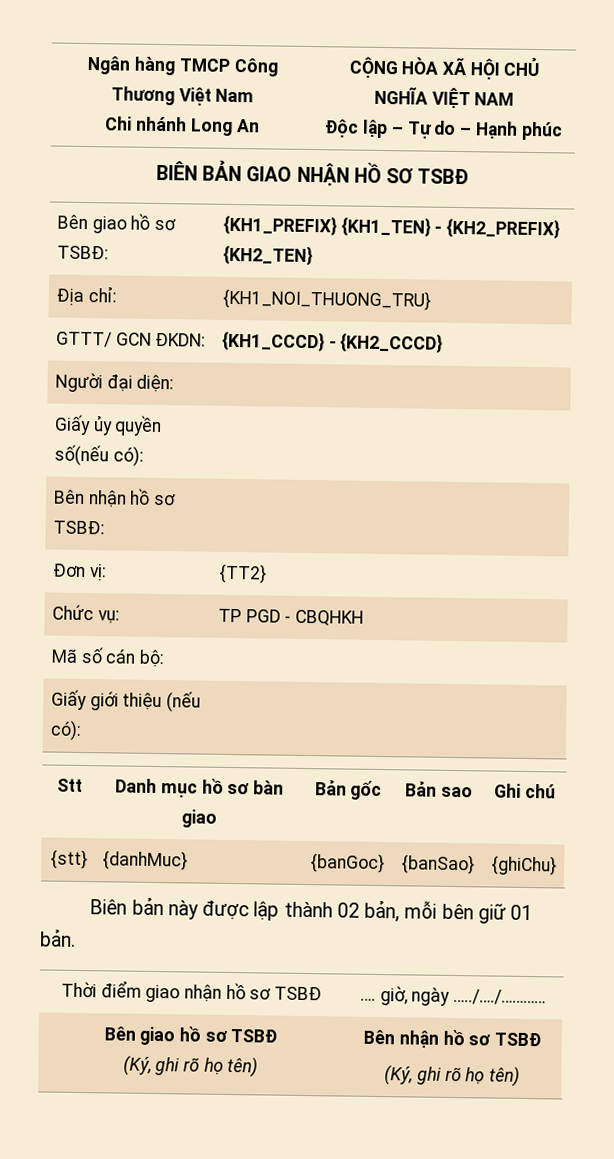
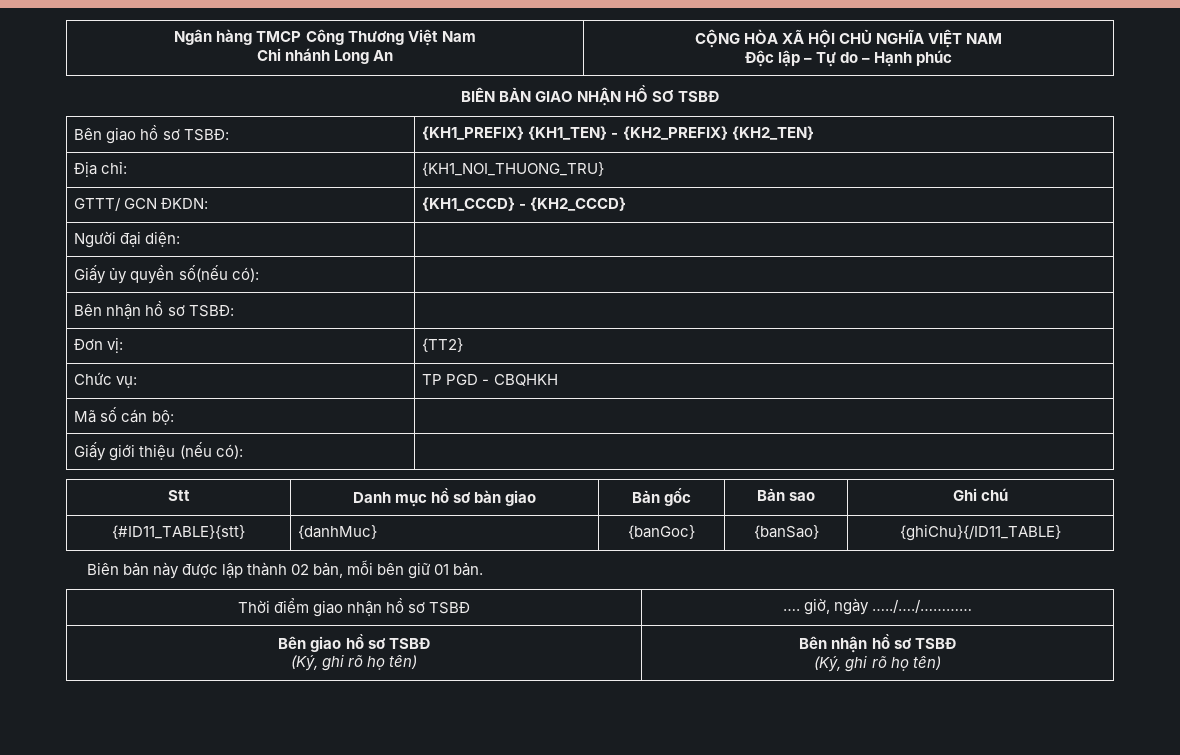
- {stt} | {danhMuc} | {banGoc} | {banSao} | {ghiChu}
+ {#ID11_TABLE}{stt} | {danhMuc} | {banGoc} | {banSao} | {ghiChu}{/ID11_TABLE}

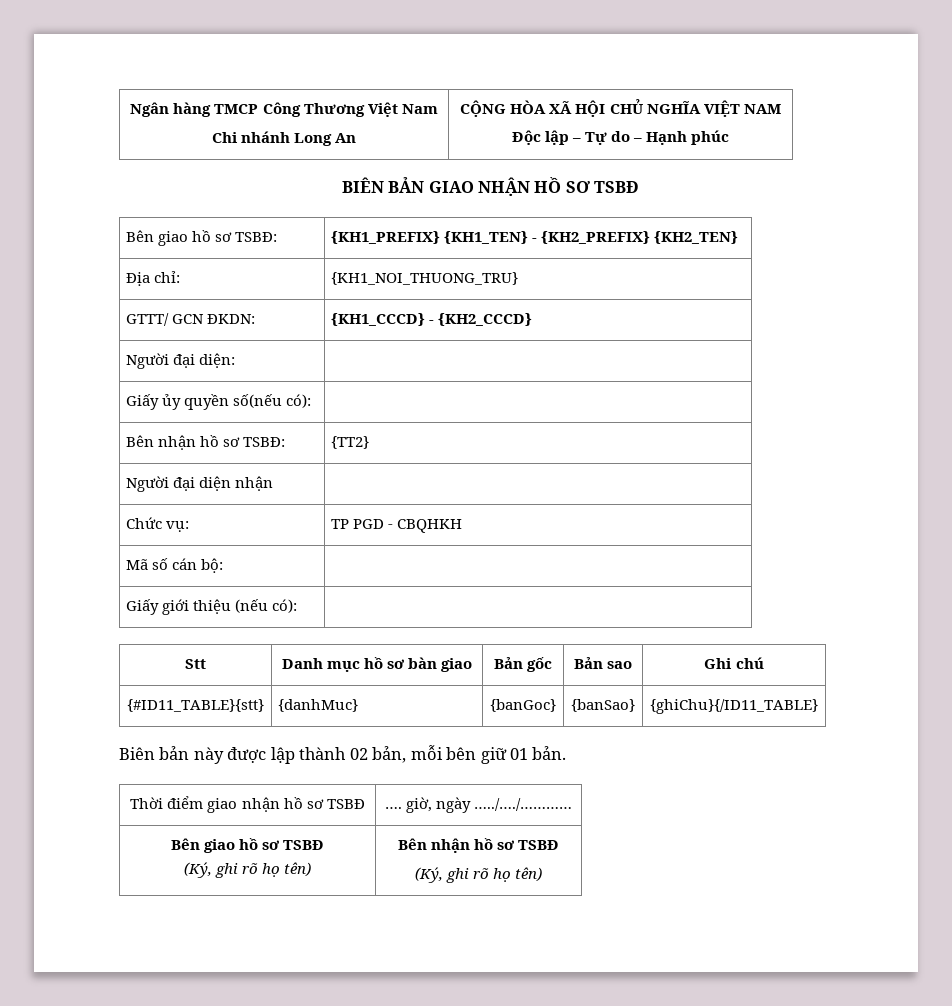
- Bên nhận hồ sơ TSBĐ: |
- Đơn vị: | {TT2}
+ Bên nhận hồ sơ TSBĐ: | {TT2}
+ Người đại diện nhận |

